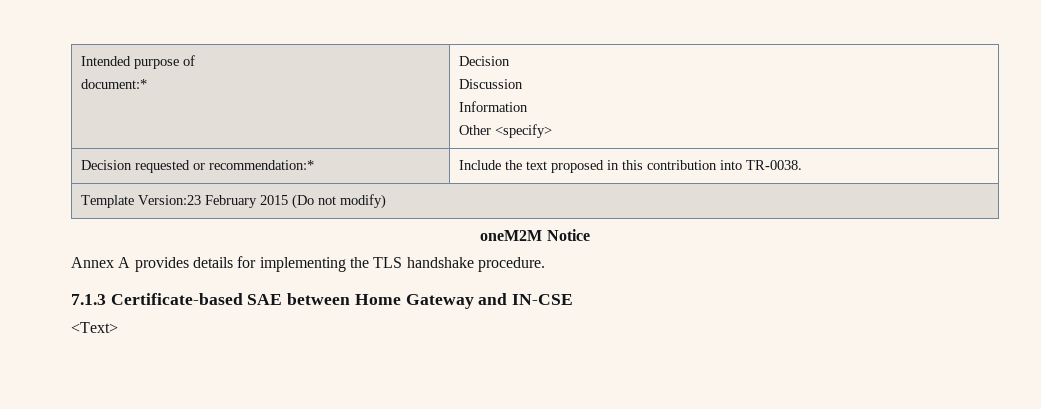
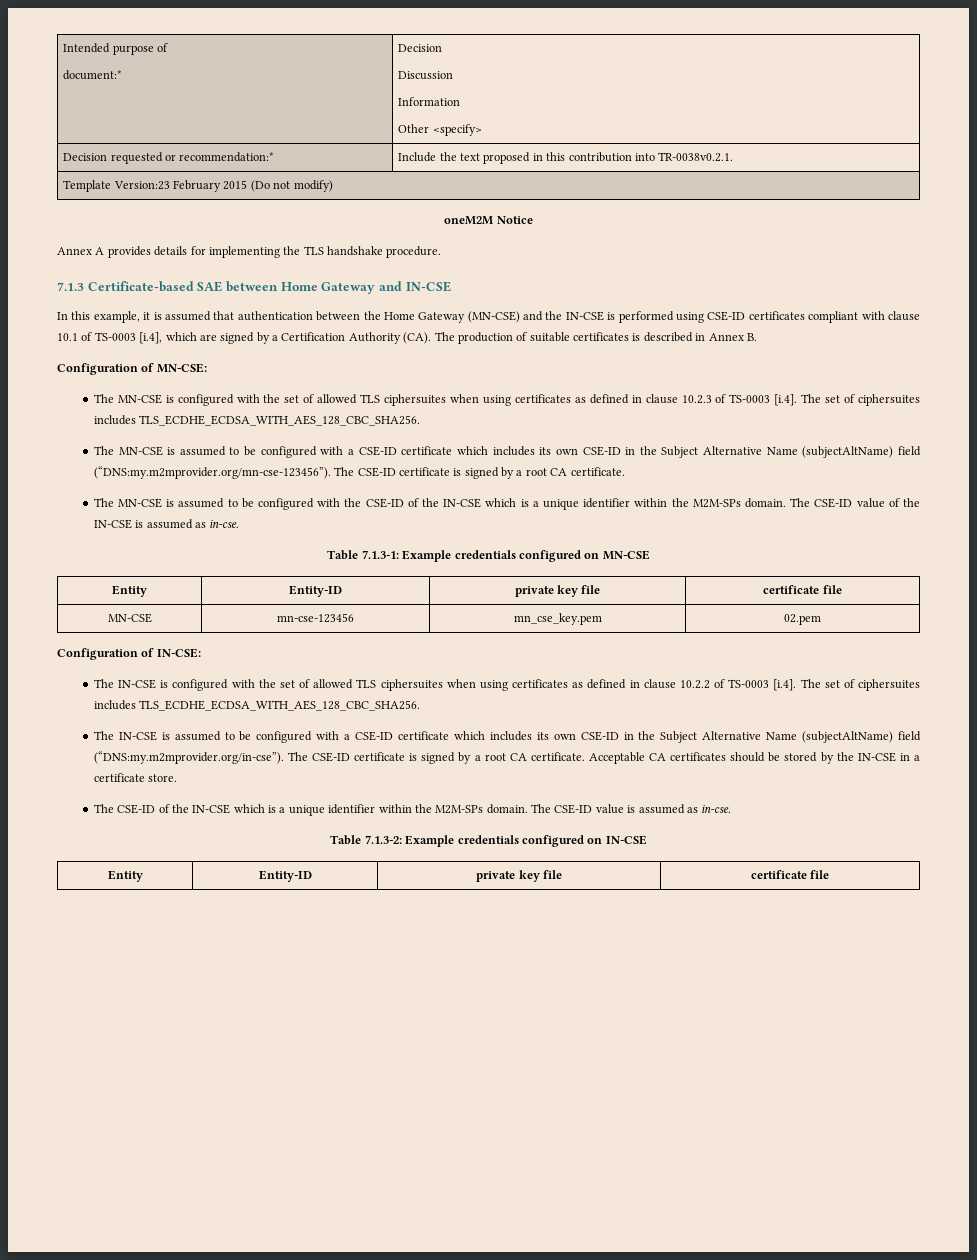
- Decision requested or recommendation:* | Include the text proposed in this contribution into TR-0038.
+ Decision requested or recommendation:* | Include the text proposed in this contribution into TR-0038v0.2.1.
- <Text>
+ In this example, it is assumed that authentication between the Home Gateway (MN-CSE) and the IN-CSE is performed using CSE-ID certificates compliant with clause 10.1 of TS-0003 [i.4], which are signed by a Certification Authority (CA). The production of suitable certificates is described in Annex B.
+ Configuration of MN-CSE:
+ The MN-CSE is configured with the set of allowed TLS ciphersuites when using certificates as defined in clause 10.2.3 of TS-0003 [i.4]. The set of ciphersuites includes TLS_ECDHE_ECDSA_WITH_AES_128_CBC_SHA256.
+ The MN-CSE is assumed to be configured with a CSE-ID certificate which includes its own CSE-ID in the Subject Alternative Name (subjectAltName) field (“DNS:my.m2mprovider.org/mn-cse-123456”). The CSE-ID certificate is signed by a root CA certificate.
+ The MN-CSE is assumed to be configured with the CSE-ID of the IN-CSE which is a unique identifier within the M2M-SPs domain. The CSE-ID value of the IN-CSE is assumed as in-cse.
+ Table 7.1.3-1: Example credentials configured on MN-CSE
+ Entity | Entity-ID | private key file | certificate file
+ MN-CSE | mn-cse-123456 | mn_cse_key.pem | 02.pem
+ Configuration of IN-CSE:
+ The IN-CSE is configured with the set of allowed TLS ciphersuites when using certificates as defined in clause 10.2.2 of TS-0003 [i.4]. The set of ciphersuites includes TLS_ECDHE_ECDSA_WITH_AES_128_CBC_SHA256.
+ The IN-CSE is assumed to be configured with a CSE-ID certificate which includes its own CSE-ID in the Subject Alternative Name (subjectAltName) field (“DNS:my.m2mprovider.org/in-cse”). The CSE-ID certificate is signed by a root CA certificate. Acceptable CA certificates should be stored by the IN-CSE in a certificate store.
+ The CSE-ID of the IN-CSE which is a unique identifier within the M2M-SPs domain. The CSE-ID value is assumed as in-cse.
+ Table 7.1.3-2: Example credentials configured on IN-CSE
+ Entity | Entity-ID | private key file | certificate file

